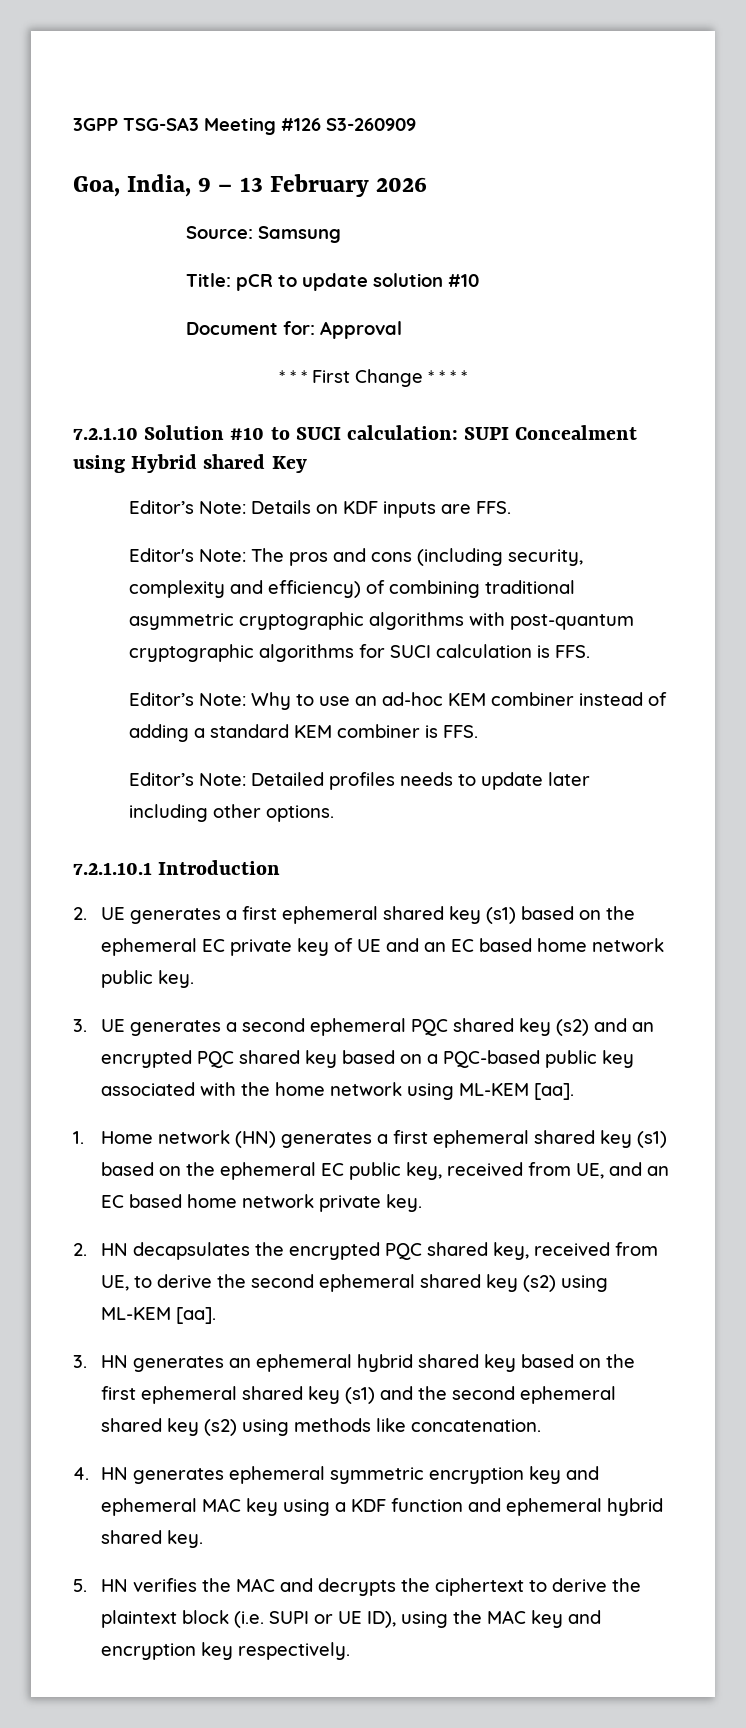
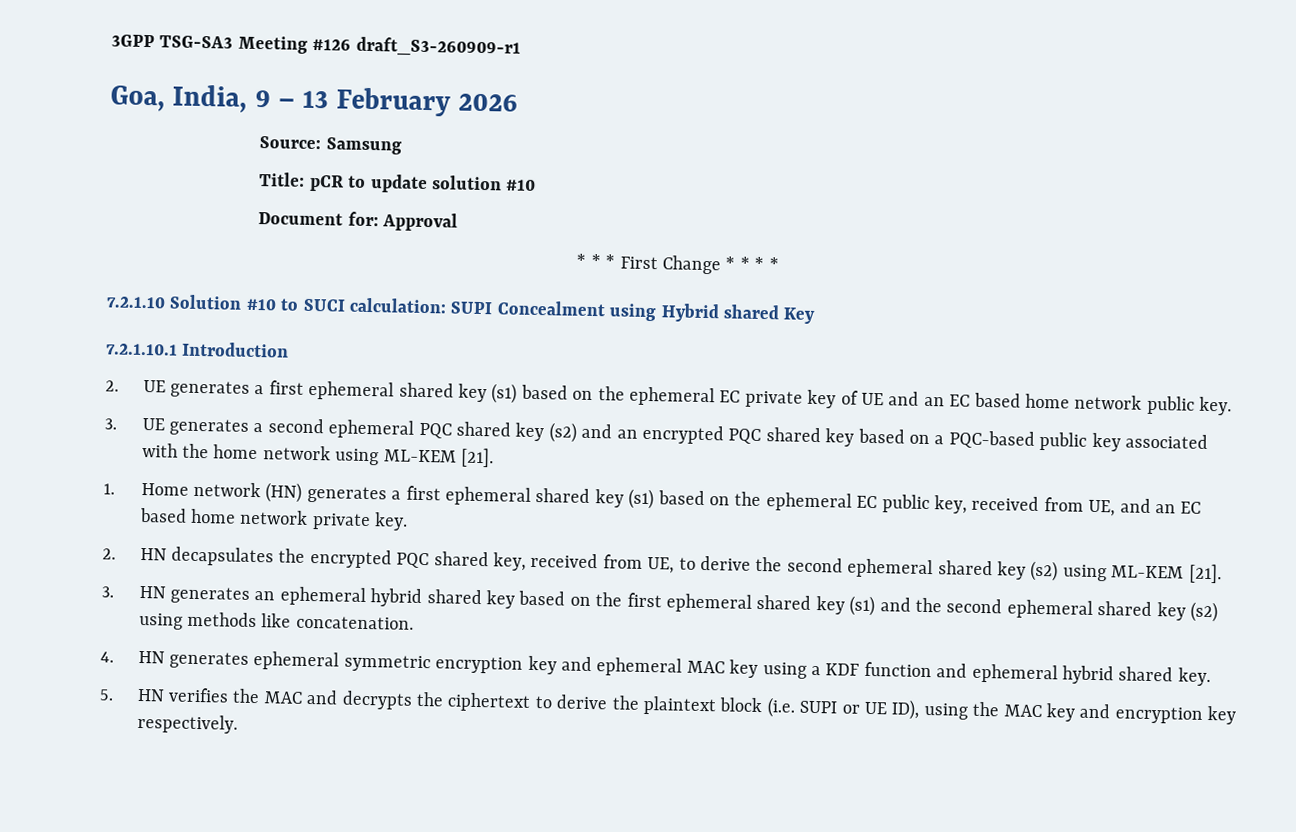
- 3GPP TSG-SA3 Meeting #126 S3-260909
+ 3GPP TSG-SA3 Meeting #126 draft_S3-260909-r1
- Editor’s Note: Details on KDF inputs are FFS.
- Editor's Note: The pros and cons (including security, complexity and efficiency) of combining traditional asymmetric cryptographic algorithms with post-quantum cryptographic algorithms for SUCI calculation is FFS.
- Editor’s Note: Why to use an ad-hoc KEM combiner instead of adding a standard KEM combiner is FFS.
- Editor’s Note: Detailed profiles needs to update later including other options.
- 3. UE generates a second ephemeral PQC shared key (s2) and an encrypted PQC shared key based on a PQC-based public key associated with the home network using ML-KEM [aa].
+ 3. UE generates a second ephemeral PQC shared key (s2) and an encrypted PQC shared key based on a PQC-based public key associated with the home network using ML-KEM [21].
- 2. HN decapsulates the encrypted PQC shared key, received from UE, to derive the second ephemeral shared key (s2) using ML-KEM [aa].
+ 2. HN decapsulates the encrypted PQC shared key, received from UE, to derive the second ephemeral shared key (s2) using ML-KEM [21].

